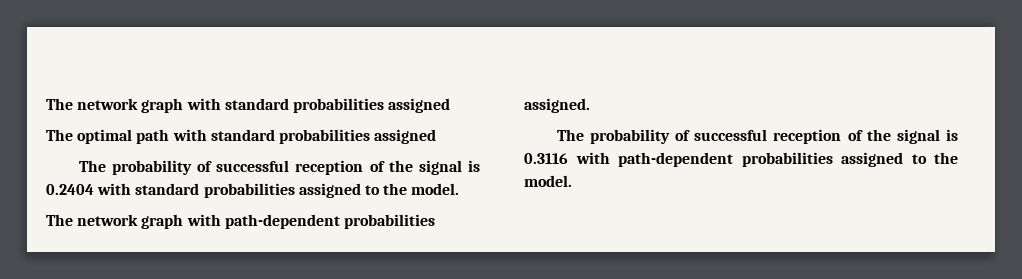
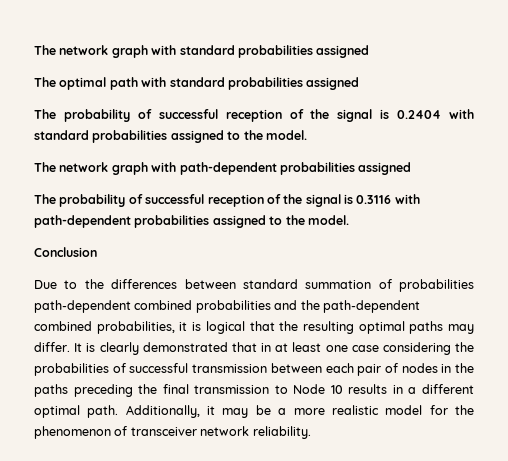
- The network graph with path-dependent probabilities assigned.
+ The network graph with path-dependent probabilities assigned
+ Conclusion
+ Due to the differences between standard summation of probabilities path-dependent combined probabilities and the path-dependent combined probabilities, it is logical that the resulting optimal paths may differ. It is clearly demonstrated that in at least one case considering the probabilities of successful transmission between each pair of nodes in the paths preceding the final transmission to Node 10 results in a different optimal path. Additionally, it may be a more realistic model for the phenomenon of transceiver network reliability.

